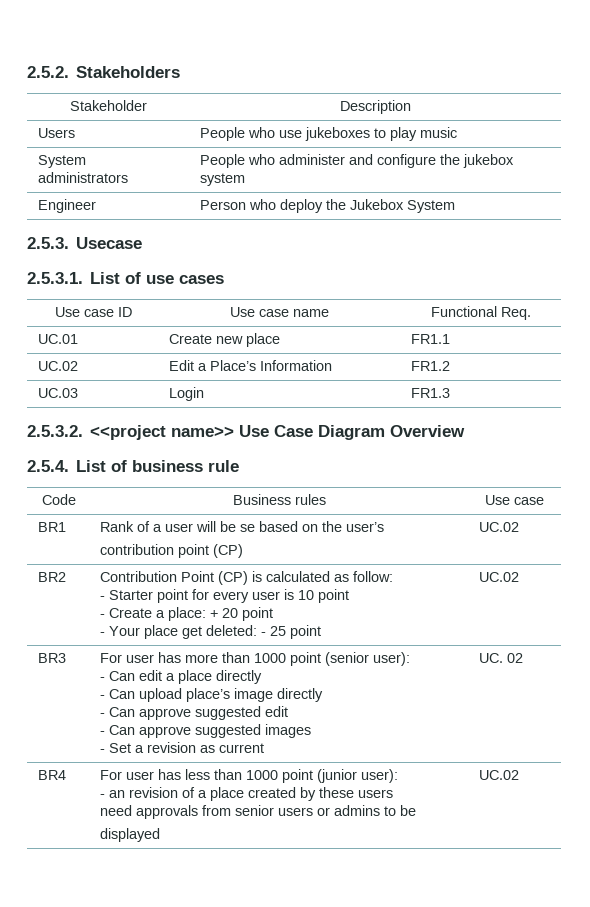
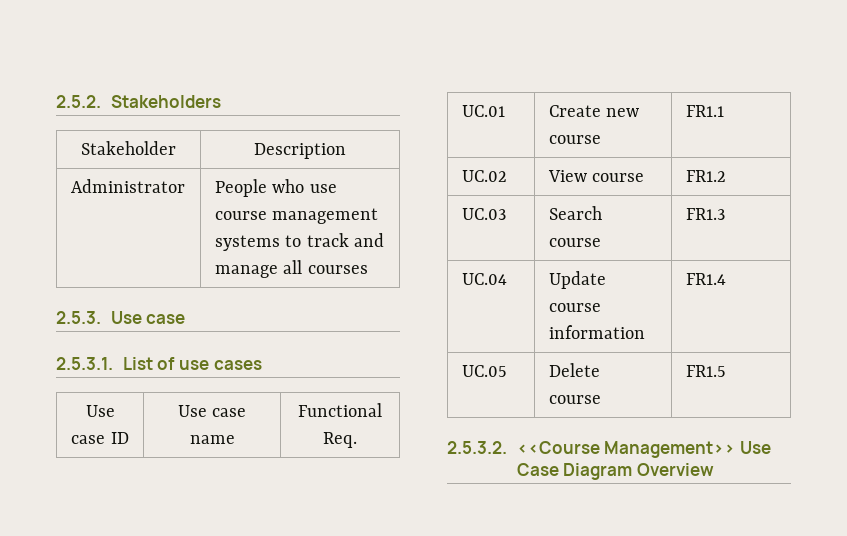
- Users | People who use jukeboxes to play music
- System administrators | People who administer and configure the jukebox system
- Engineer | Person who deploy the Jukebox System
+ Administrator | People who use course management systems to track and manage all courses
- 2.5.3. Usecase
+ 2.5.3. Use case
- UC.01 | Create new place | FR1.1
+ UC.01 | Create new course | FR1.1
- UC.02 | Edit a Place’s Information | FR1.2
+ UC.02 | View course | FR1.2
- UC.03 | Login | FR1.3
+ UC.03 | Search course | FR1.3
+ UC.04 | Update course information | FR1.4
+ UC.05 | Delete course | FR1.5
- 2.5.3.2. <<project name>> Use Case Diagram Overview
+ 2.5.3.2. <<Course Management>> Use Case Diagram Overview
- 2.5.4. List of business rule
- Code | Business rules | Use case
- BR1 | Rank of a user will be se based on the user’s
- contribution point (CP) | UC.02
- BR2 | Contribution Point (CP) is calculated as follow:
- ‐ Starter point for every user is 10 point
- ‐ Create a place: + 20 point
- ‐ Your place get deleted: ‐ 25 point | UC.02
- BR3 | For user has more than 1000 point (senior user):
- ‐ Can edit a place directly
- ‐ Can upload place’s image directly
- ‐ Can approve suggested edit
- ‐ Can approve suggested images
- ‐ Set a revision as current | UC. 02
- BR4 | For user has less than 1000 point (junior user):
- ‐ an revision of a place created by these users
- need approvals from senior users or admins to be
- displayed | UC.02

